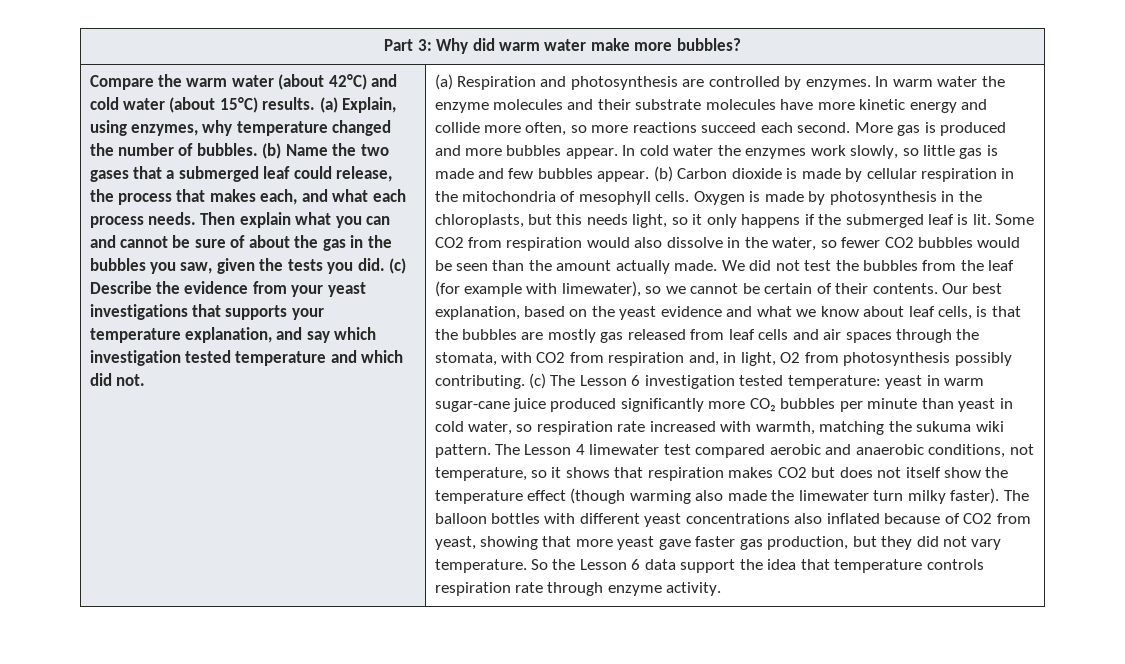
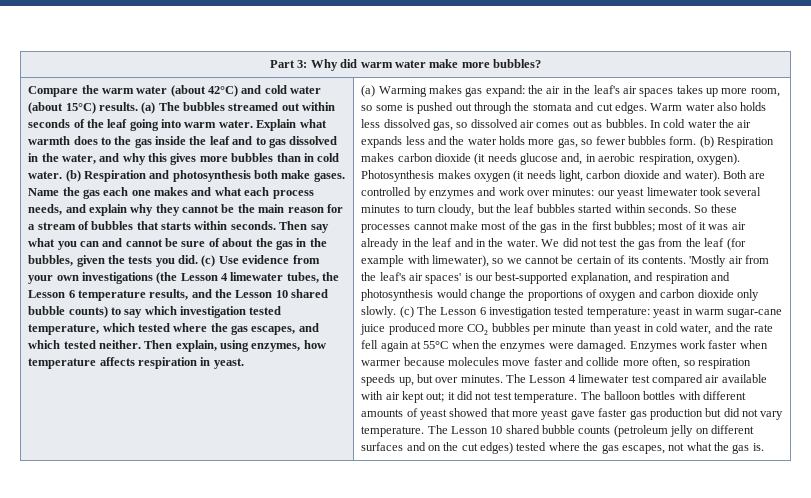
- (a) Explain, using enzymes, why temperature changed the number of bubbles. (b) Name the two gases that a submerged leaf could release, the process that makes each, and what each process needs. Then explain what you can and cannot be sure of about the gas in the bubbles you saw, given the tests you did.
+ (a) The bubbles streamed out within seconds of the leaf going into warm water. Explain what warmth does to the gas inside the leaf and to gas dissolved in the water, and why this gives more bubbles than in cold water. (b) Respiration and photosynthesis both make gases. Name the gas each one makes and what each process needs, and explain why they cannot be the main reason for a stream of bubbles that starts within seconds. Then say what you can and cannot be sure of about the gas in the bubbles, given the tests you did.
- (c) Describe the evidence from your yeast investigations that supports your temperature explanation, and say which investigation tested temperature and which did not. | (a) Respiration and photosynthesis are controlled by enzymes. In warm water the enzyme molecules and their substrate molecules have more kinetic energy and collide more often, so more reactions succeed each second. More gas is produced and more bubbles appear. In cold water the enzymes work slowly, so little gas is made and few bubbles appear. (b) Carbon dioxide is made by cellular respiration in the mitochondria of mesophyll cells. Oxygen is made by photosynthesis in the chloroplasts, but this needs light, so it only happens if the submerged leaf is lit. Some CO2 from respiration would also dissolve in the water, so fewer CO2 bubbles would be seen than the amount actually made.
+ (c) Use evidence from your own investigations (the Lesson 4 limewater tubes, the Lesson 6 temperature results, and the Lesson 10 shared bubble counts) to say which investigation tested temperature, which tested where the gas escapes, and which tested neither. Then explain, using enzymes, how temperature affects respiration in yeast. | (a) Warming makes gas expand: the air in the leaf's air spaces takes up more room, so some is pushed out through the stomata and cut edges. Warm water also holds less dissolved gas, so dissolved air comes out as bubbles. In cold water the air expands less and the water holds more gas, so fewer bubbles form. (b) Respiration makes carbon dioxide (it needs glucose and, in aerobic respiration, oxygen). Photosynthesis makes oxygen (it needs light, carbon dioxide and water). Both are controlled by enzymes and work over minutes: our yeast limewater took several minutes to turn cloudy, but the leaf bubbles started within seconds. So these processes cannot make most of the gas in the first bubbles; most of it was air already in the leaf and in the water.
- We did not test the bubbles from the leaf (for example with limewater), so we cannot be certain of their contents. Our best explanation, based on the yeast evidence and what we know about leaf cells, is that the bubbles are mostly gas released from leaf cells and air spaces through the stomata, with CO2 from respiration and, in light, O2 from photosynthesis possibly contributing.
+ We did not test the gas from the leaf (for example with limewater), so we cannot be certain of its contents. 'Mostly air from the leaf's air spaces' is our best-supported explanation, and respiration and photosynthesis would change the proportions of oxygen and carbon dioxide only slowly.
- (c) The Lesson 6 investigation tested temperature: yeast in warm sugar-cane juice produced significantly more CO₂ bubbles per minute than yeast in cold water, so respiration rate increased with warmth, matching the sukuma wiki pattern.
+ (c) The Lesson 6 investigation tested temperature: yeast in warm sugar-cane juice produced more CO₂ bubbles per minute than yeast in cold water, and the rate fell again at 55°C when the enzymes were damaged. Enzymes work faster when warmer because molecules move faster and collide more often, so respiration speeds up, but over minutes.
- The Lesson 4 limewater test compared aerobic and anaerobic conditions, not temperature, so it shows that respiration makes CO2 but does not itself show the temperature effect (though warming also made the limewater turn milky faster).
+ The Lesson 4 limewater test compared air available with air kept out; it did not test temperature.
- The balloon bottles with different yeast concentrations also inflated because of CO2 from yeast, showing that more yeast gave faster gas production, but they did not vary temperature.
+ The balloon bottles with different amounts of yeast showed that more yeast gave faster gas production but did not vary temperature.
- So the Lesson 6 data support the idea that temperature controls respiration rate through enzyme activity.
+ The Lesson 10 shared bubble counts (petroleum jelly on different surfaces and on the cut edges) tested where the gas escapes, not what the gas is.

